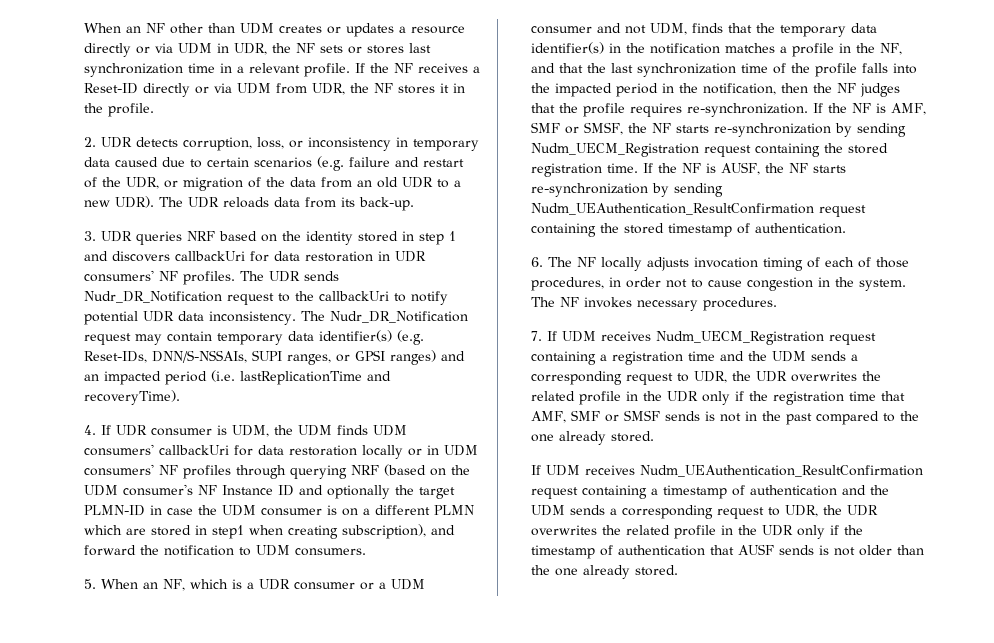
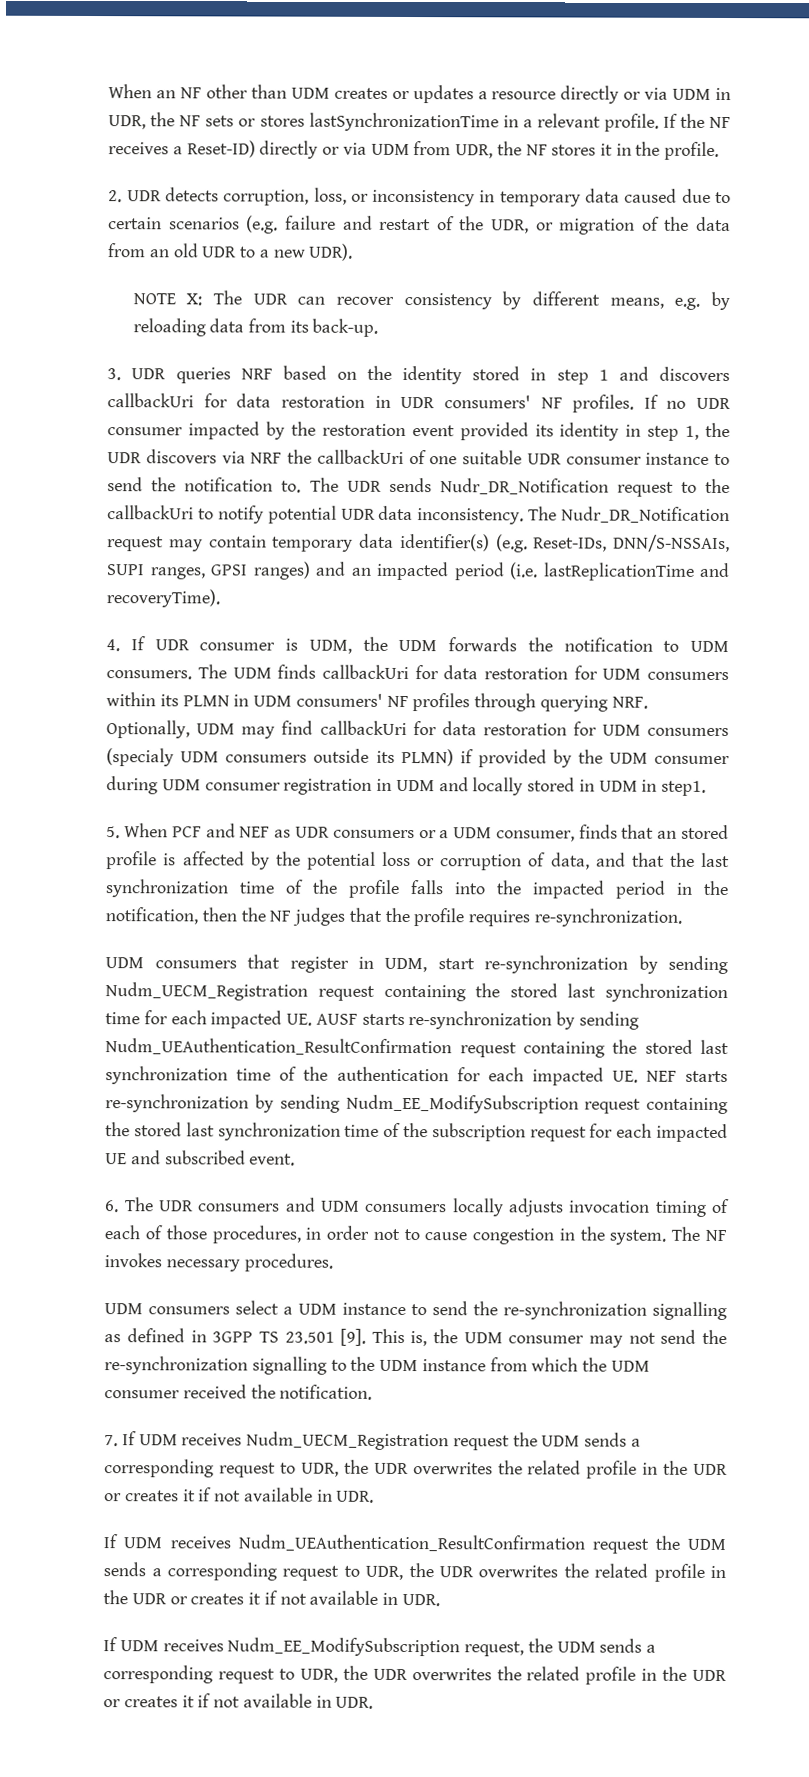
- When an NF other than UDM creates or updates a resource directly or via UDM in UDR, the NF sets or stores last synchronization time in a relevant profile.
+ When an NF other than UDM creates or updates a resource directly or via UDM in UDR, the NF sets or stores lastSynchronizationTime in a relevant profile.
- If the NF receives a Reset-ID directly or via UDM from UDR, the NF stores it in the profile.
+ If the NF receives a Reset-ID) directly or via UDM from UDR, the NF stores it in the profile.
- 2. UDR detects corruption, loss, or inconsistency in temporary data caused due to certain scenarios (e.g. failure and restart of the UDR, or migration of the data from an old UDR to a new UDR). The UDR reloads data from its back-up.
+ 2. UDR detects corruption, loss, or inconsistency in temporary data caused due to certain scenarios (e.g. failure and restart of the UDR, or migration of the data from an old UDR to a new UDR).
+ NOTE X: The UDR can recover consistency by different means, e.g. by reloading data from its back-up.
+ If no UDR consumer impacted by the restoration event provided its identity in step 1, the UDR discovers via NRF the callbackUri of one suitable UDR consumer instance to send the notification to.
- The Nudr_DR_Notification request may contain temporary data identifier(s) (e.g. Reset-IDs, DNN/S-NSSAIs, SUPI ranges, or GPSI ranges) and an impacted period (i.e. lastReplicationTime and recoveryTime).
+ The Nudr_DR_Notification request may contain temporary data identifier(s) (e.g. Reset-IDs, DNN/S-NSSAIs, SUPI ranges, GPSI ranges) and an impacted period (i.e. lastReplicationTime and recoveryTime).
- 4. If UDR consumer is UDM, the UDM finds UDM consumers' callbackUri for data restoration locally or in UDM consumers' NF profiles through querying NRF (based on the UDM consumer's NF Instance ID and optionally the target PLMN-ID in case the UDM consumer is on a different PLMN which are stored in step1 when creating subscription), and forward the notification to UDM consumers.
- 5. When an NF, which is a UDR consumer or a UDM consumer and not UDM, finds that the temporary data identifier(s) in the notification matches a profile in the NF, and that the last synchronization time of the profile falls into the impacted period in the notification, then the NF judges that the profile requires re-synchronization. If the NF is AMF, SMF or SMSF, the NF starts re-synchronization by sending Nudm_UECM_Registration request containing the stored registration time. If the NF is AUSF, the NF starts re-synchronization by sending Nudm_UEAuthentication_ResultConfirmation request containing the stored timestamp of authentication.
- 6. The NF locally adjusts invocation timing of each of those procedures, in order not to cause congestion in the system.
+ 4. If UDR consumer is UDM, the UDM forwards the notification to UDM consumers. The UDM finds callbackUri for data restoration for UDM consumers within its PLMN in UDM consumers' NF profiles through querying NRF. Optionally, UDM may find callbackUri for data restoration for UDM consumers (specialy UDM consumers outside its PLMN) if provided by the UDM consumer during UDM consumer registration in UDM and locally stored in UDM in step1.
+ 5. When PCF and NEF as UDR consumers or a UDM consumer, finds that an stored profile is affected by the potential loss or corruption of data, and that the last synchronization time of the profile falls into the impacted period in the notification, then the NF judges that the profile requires re-synchronization.
+ UDM consumers that register in UDM, start re-synchronization by sending Nudm_UECM_Registration request containing the stored last synchronization time for each impacted UE. AUSF starts re-synchronization by sending Nudm_UEAuthentication_ResultConfirmation request containing the stored last synchronization time of the authentication for each impacted UE. NEF starts re-synchronization by sending Nudm_EE_ModifySubscription request containing the stored last synchronization time of the subscription request for each impacted UE and subscribed event.
+ 6. The UDR consumers and UDM consumers locally adjusts invocation timing of each of those procedures, in order not to cause congestion in the system.
+ UDM consumers select a UDM instance to send the re-synchronization signalling as defined in 3GPP TS 23.501 [9]. This is, the UDM consumer may not send the re-synchronization signalling to the UDM instance from which the UDM consumer received the notification.
- 7. If UDM receives Nudm_UECM_Registration request containing a registration time and the UDM sends a corresponding request to UDR, the UDR overwrites the related profile in the UDR only if the registration time that AMF, SMF or SMSF sends is not in the past compared to the one already stored.
+ 7. If UDM receives Nudm_UECM_Registration request the UDM sends a corresponding request to UDR, the UDR overwrites the related profile in the UDR or creates it if not available in UDR.
- If UDM receives Nudm_UEAuthentication_ResultConfirmation request containing a timestamp of authentication and the UDM sends a corresponding request to UDR, the UDR overwrites the related profile in the UDR only if the timestamp of authentication that AUSF sends is not older than the one already stored.
+ If UDM receives Nudm_UEAuthentication_ResultConfirmation request the UDM sends a corresponding request to UDR, the UDR overwrites the related profile in the UDR or creates it if not available in UDR.
+ If UDM receives Nudm_EE_ModifySubscription request, the UDM sends a corresponding request to UDR, the UDR overwrites the related profile in the UDR or creates it if not available in UDR.

